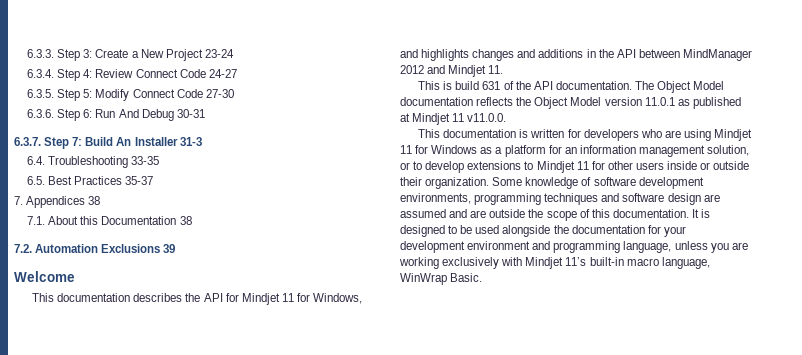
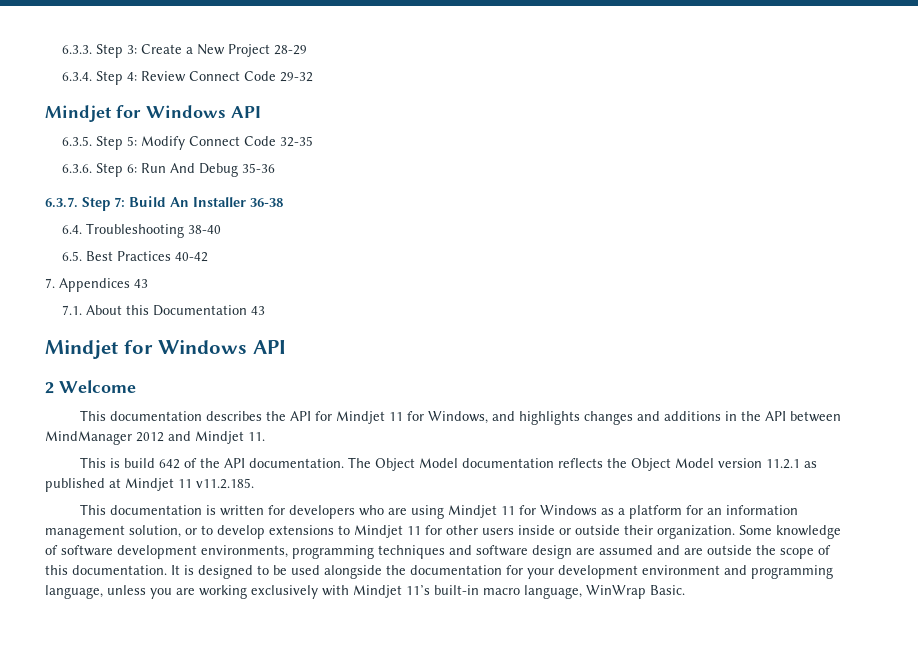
- 6.3.3. Step 3: Create a New Project 23-24
+ 6.3.3. Step 3: Create a New Project 28-29
- 6.3.4. Step 4: Review Connect Code 24-27
+ 6.3.4. Step 4: Review Connect Code 29-32
+ Mindjet for Windows API
- 6.3.5. Step 5: Modify Connect Code 27-30
+ 6.3.5. Step 5: Modify Connect Code 32-35
- 6.3.6. Step 6: Run And Debug 30-31
+ 6.3.6. Step 6: Run And Debug 35-36
- 6.3.7. Step 7: Build An Installer 31-3
+ 6.3.7. Step 7: Build An Installer 36-38
- 6.4. Troubleshooting 33-35
+ 6.4. Troubleshooting 38-40
- 6.5. Best Practices 35-37
+ 6.5. Best Practices 40-42
- 7. Appendices 38
+ 7. Appendices 43
- 7.1. About this Documentation 38
- 7.2. Automation Exclusions 39
- Welcome
+ 7.1. About this Documentation 43
+ Mindjet for Windows API
+ 2 Welcome
- This is build 631 of the API documentation.
+ This is build 642 of the API documentation.
- The Object Model documentation reflects the Object Model version 11.0.1 as published at Mindjet 11 v11.0.0.
+ The Object Model documentation reflects the Object Model version 11.2.1 as published at Mindjet 11 v11.2.185.

